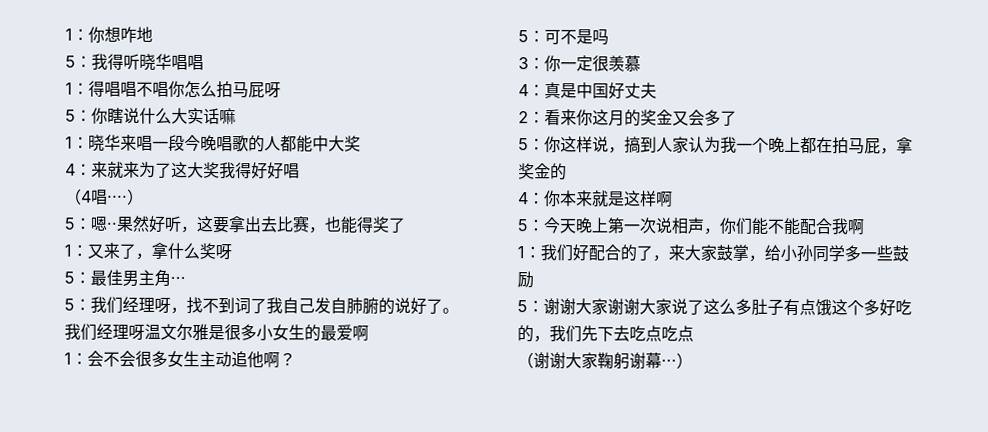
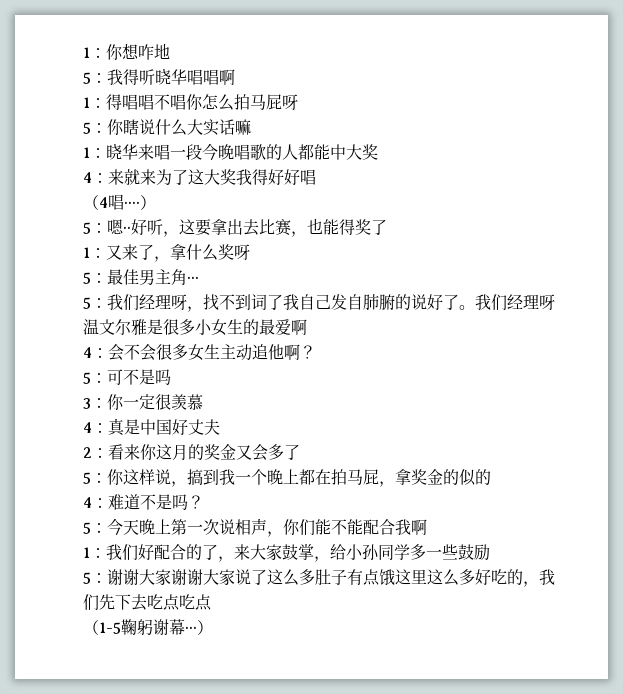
- 5：我得听晓华唱唱
+ 5：我得听晓华唱唱啊
- 5：嗯··果然好听，这要拿出去比赛，也能得奖了
+ 5：嗯··好听，这要拿出去比赛，也能得奖了
- 1：会不会很多女生主动追他啊？
+ 4：会不会很多女生主动追他啊？
- 5：你这样说，搞到人家认为我一个晚上都在拍马屁，拿奖金的
- 4：你本来就是这样啊
+ 5：你这样说，搞到我一个晚上都在拍马屁，拿奖金的似的
+ 4：难道不是吗？
- 5：谢谢大家谢谢大家说了这么多肚子有点饿这个多好吃的，我们先下去吃点吃点
+ 5：谢谢大家谢谢大家说了这么多肚子有点饿这里这么多好吃的，我们先下去吃点吃点
- （谢谢大家鞠躬谢幕···）
+ （1-5鞠躬谢幕···）

